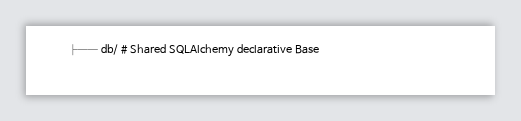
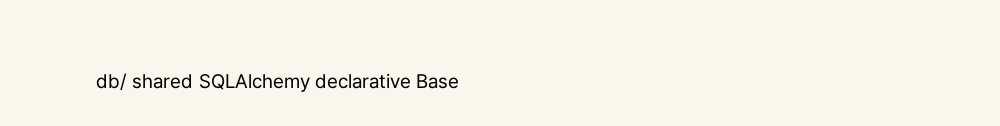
- ├── db/ # Shared SQLAlchemy declarative Base
+ db/ shared SQLAlchemy declarative Base

